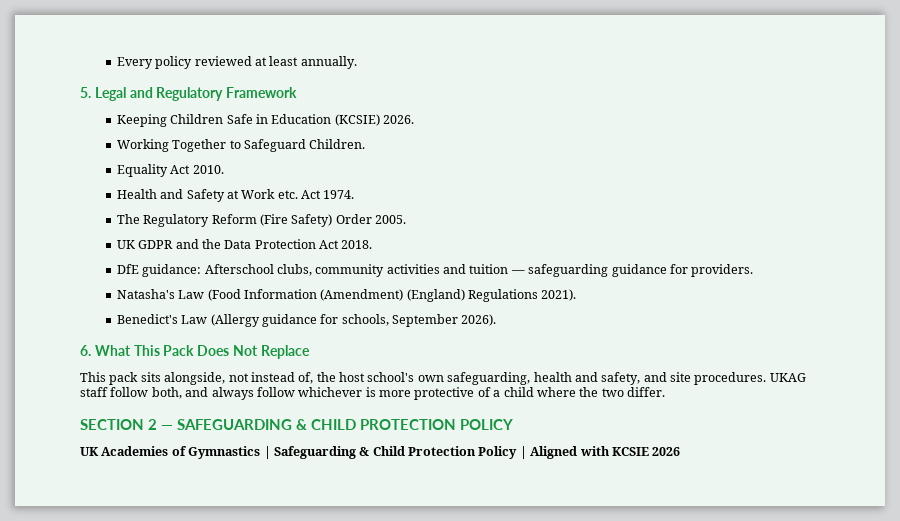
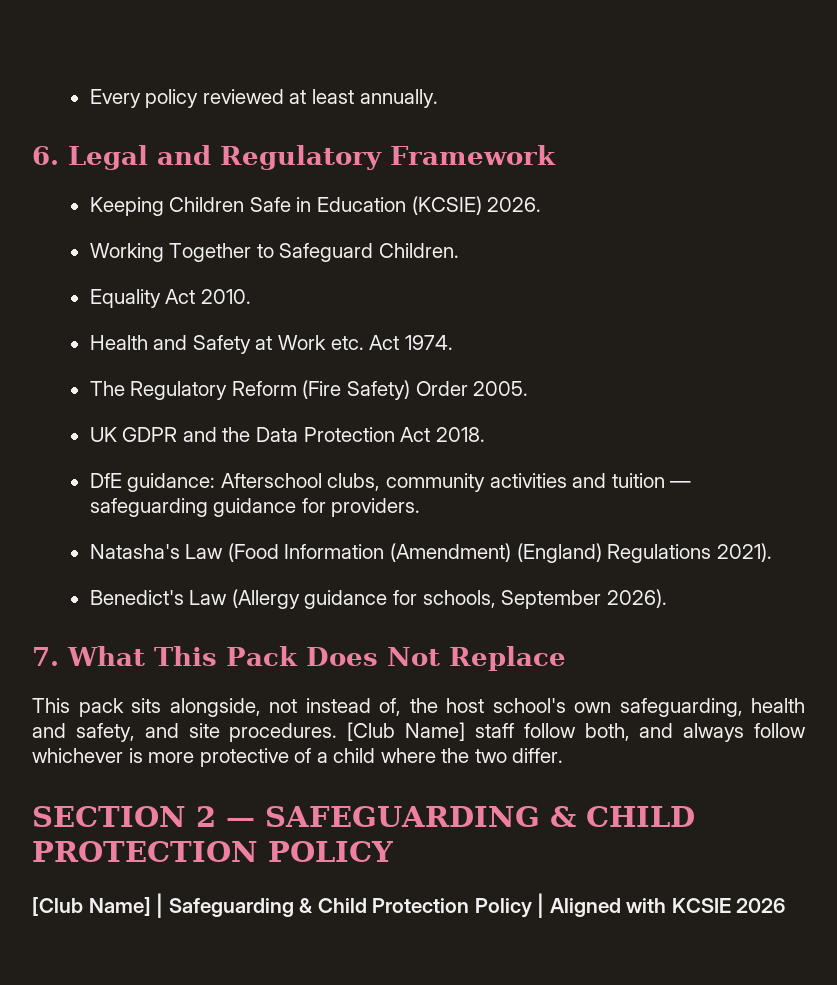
- 5. Legal and Regulatory Framework
+ 6. Legal and Regulatory Framework
- 6. What This Pack Does Not Replace
+ 7. What This Pack Does Not Replace
- UKAG staff follow both, and always follow whichever is more protective of a child where the two differ.
+ [Club Name] staff follow both, and always follow whichever is more protective of a child where the two differ.
- UK Academies of Gymnastics | Safeguarding & Child Protection Policy | Aligned with KCSIE 2026
+ [Club Name] | Safeguarding & Child Protection Policy | Aligned with KCSIE 2026

